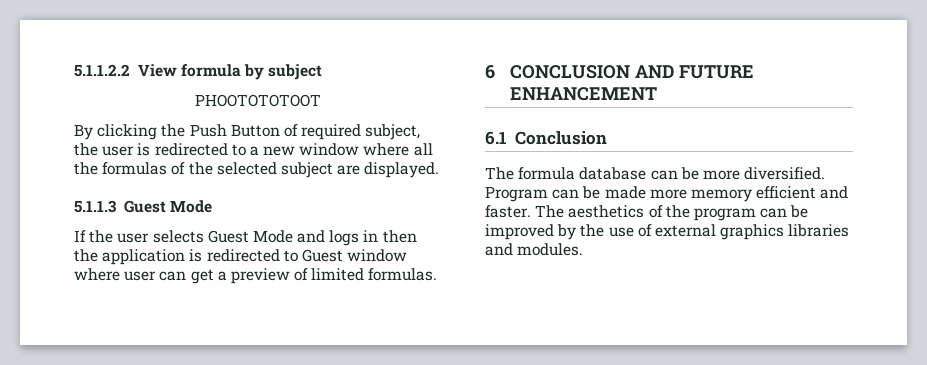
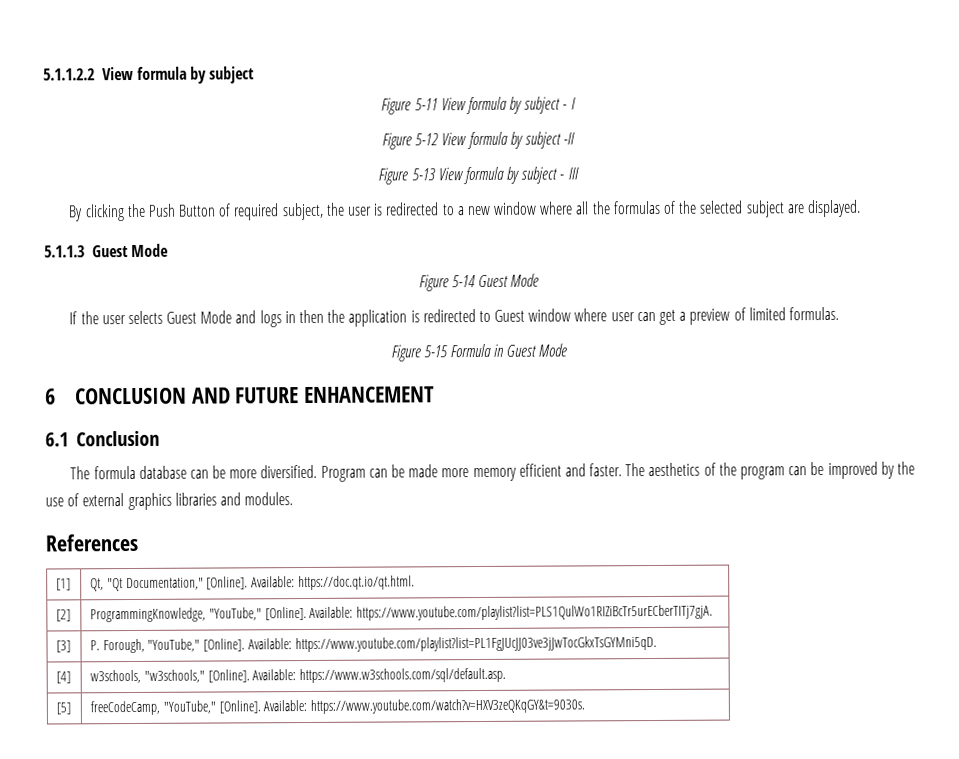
- PHOOTOTOTOOT
+ Figure 5-11 View formula by subject - I
+ Figure 5-12 View formula by subject -II
+ Figure 5-13 View formula by subject - III
+ Figure 5-14 Guest Mode
+ Figure 5-15 Formula in Guest Mode
+ References
+ [1] | Qt, "Qt Documentation," [Online]. Available: https://doc.qt.io/qt.html.
+ [2] | ProgrammingKnowledge, "YouTube," [Online]. Available: https://www.youtube.com/playlist?list=PLS1QulWo1RIZiBcTr5urECberTITj7gjA.
+ [3] | P. Forough, "YouTube," [Online]. Available: https://www.youtube.com/playlist?list=PL1FgJUcJJ03ve3jJwTocGkxTsGYMni5qD.
+ [4] | w3schools, "w3schools," [Online]. Available: https://www.w3schools.com/sql/default.asp.
+ [5] | freeCodeCamp, "YouTube," [Online]. Available: https://www.youtube.com/watch?v=HXV3zeQKqGY&t=9030s.

